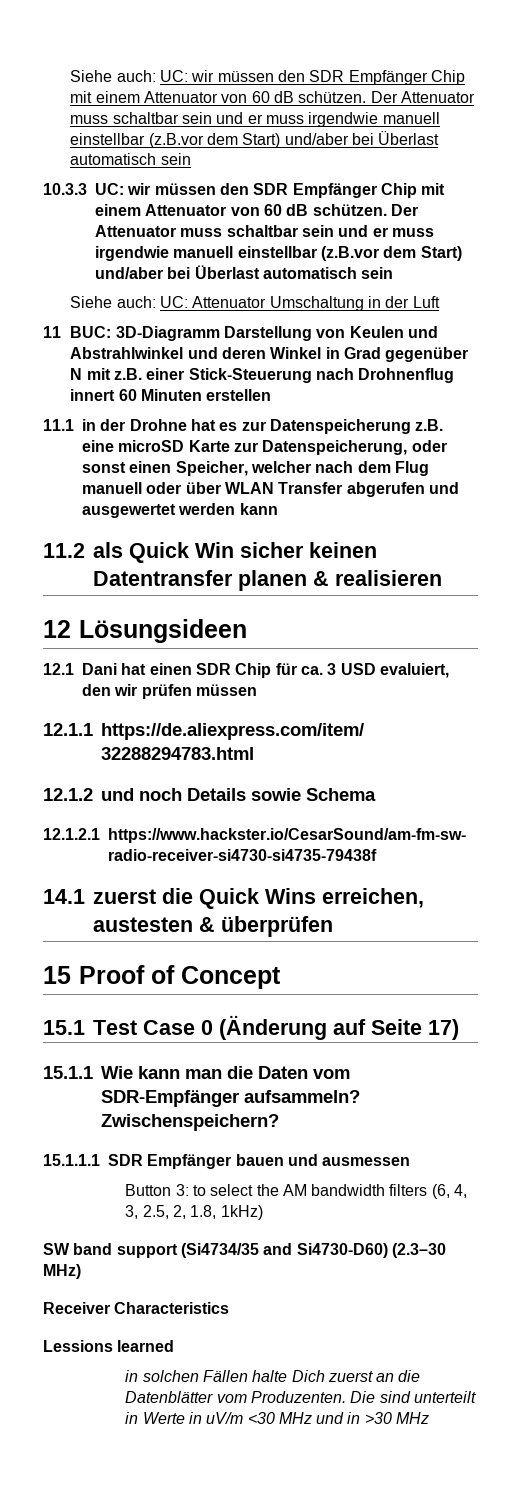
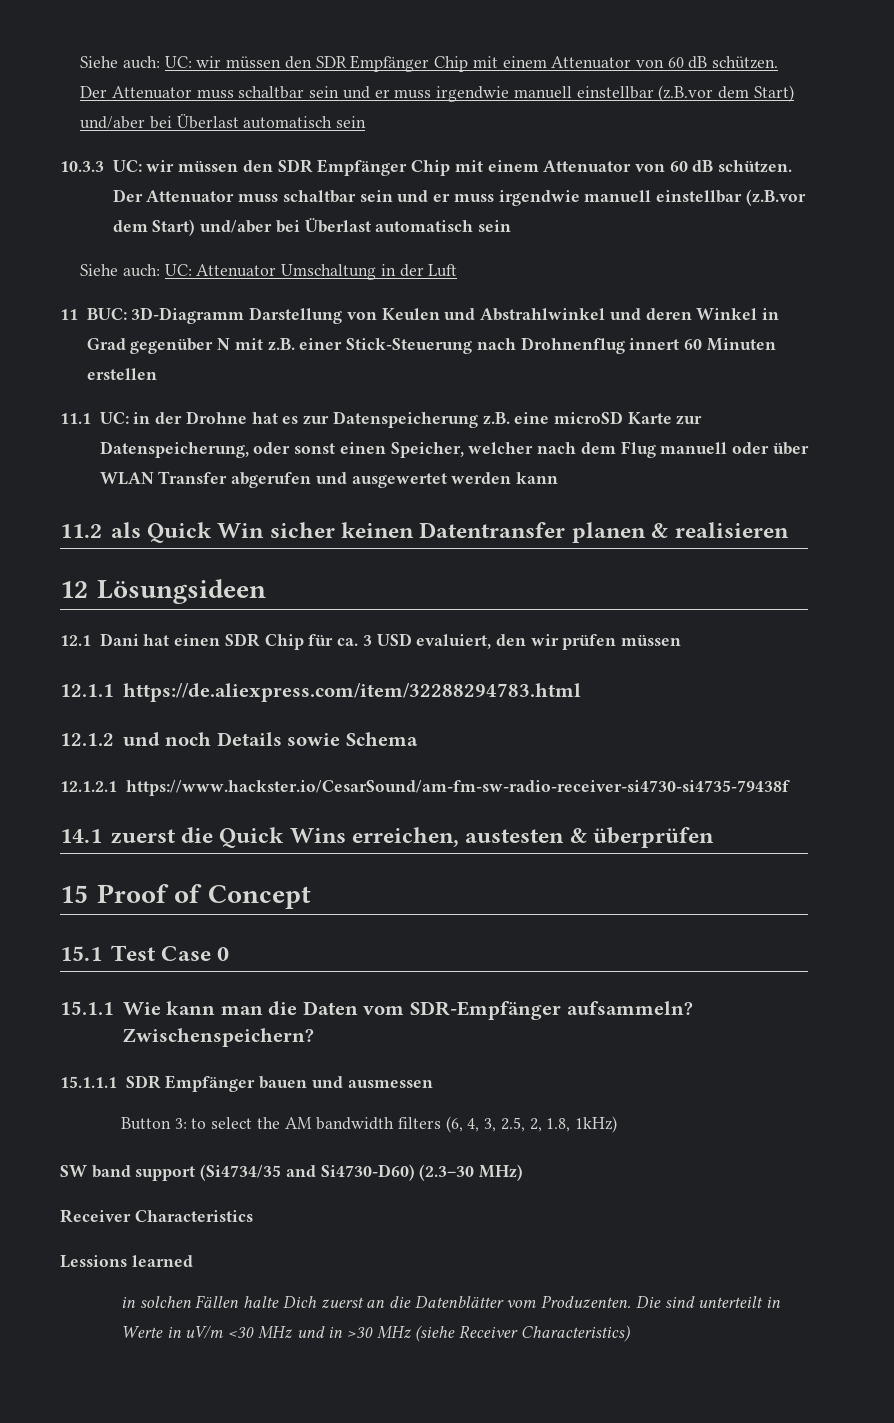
- 11.1 in der Drohne hat es zur Datenspeicherung z.B. eine microSD Karte zur Datenspeicherung, oder sonst einen Speicher, welcher nach dem Flug manuell oder über WLAN Transfer abgerufen und ausgewertet werden kann
+ 11.1 UC: in der Drohne hat es zur Datenspeicherung z.B. eine microSD Karte zur Datenspeicherung, oder sonst einen Speicher, welcher nach dem Flug manuell oder über WLAN Transfer abgerufen und ausgewertet werden kann
- 15.1 Test Case 0 (Änderung auf Seite 17)
+ 15.1 Test Case 0
- Die sind unterteilt in Werte in uV/m <30 MHz und in >30 MHz
+ Die sind unterteilt in Werte in uV/m <30 MHz und in >30 MHz (siehe Receiver Characteristics)

